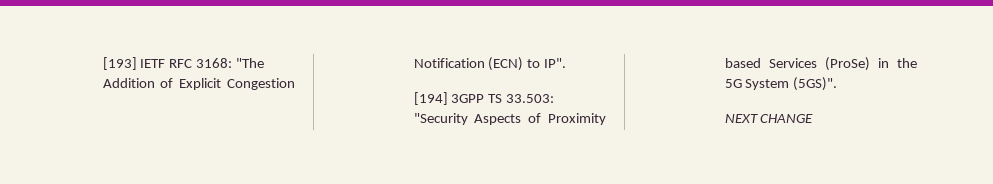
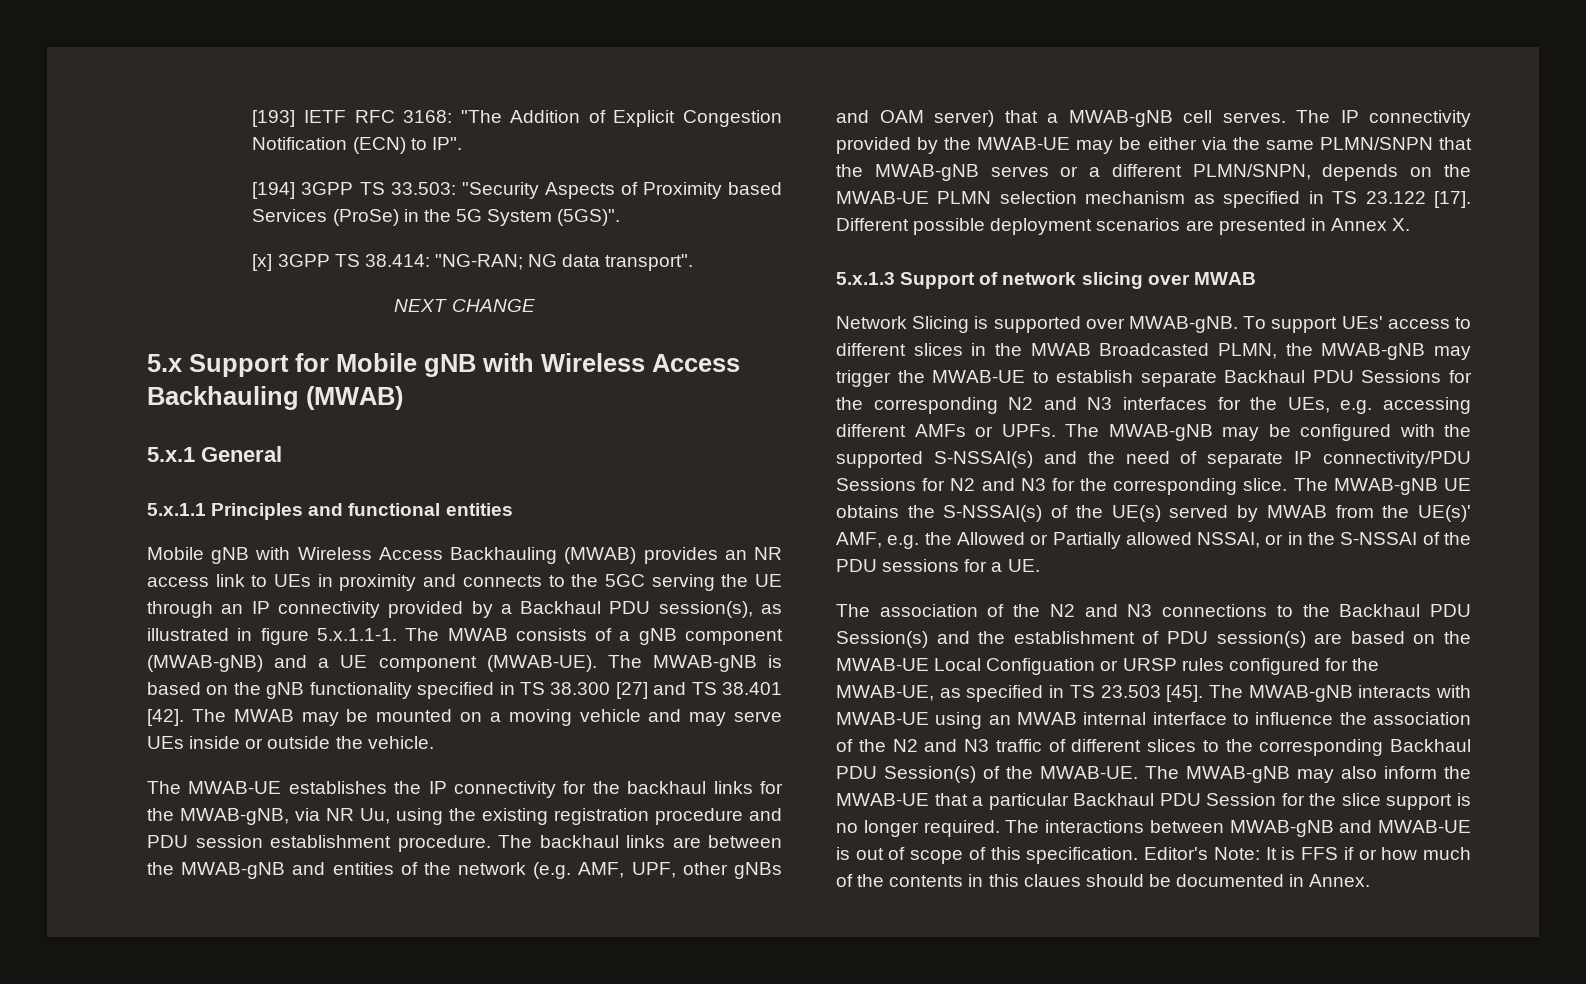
+ [x] 3GPP TS 38.414: "NG-RAN; NG data transport".
  NEXT CHANGE
+ 5.x Support for Mobile gNB with Wireless Access Backhauling (MWAB)
+ 5.x.1 General
+ 5.x.1.1 Principles and functional entities
+ Mobile gNB with Wireless Access Backhauling (MWAB) provides an NR access link to UEs in proximity and connects to the 5GC serving the UE through an IP connectivity provided by a Backhaul PDU session(s), as illustrated in figure 5.x.1.1-1. The MWAB consists of a gNB component (MWAB-gNB) and a UE component (MWAB-UE). The MWAB-gNB is based on the gNB functionality specified in TS 38.300 [27] and TS 38.401 [42]. The MWAB may be mounted on a moving vehicle and may serve UEs inside or outside the vehicle.
+ The MWAB-UE establishes the IP connectivity for the backhaul links for the MWAB-gNB, via NR Uu, using the existing registration procedure and PDU session establishment procedure. The backhaul links are between the MWAB-gNB and entities of the network (e.g. AMF, UPF, other gNBs and OAM server) that a MWAB-gNB cell serves. The IP connectivity provided by the MWAB-UE may be either via the same PLMN/SNPN that the MWAB-gNB serves or a different PLMN/SNPN, depends on the MWAB-UE PLMN selection mechanism as specified in TS 23.122 [17]. Different possible deployment scenarios are presented in Annex X.
+ 5.x.1.3 Support of network slicing over MWAB
+ Network Slicing is supported over MWAB-gNB. To support UEs' access to different slices in the MWAB Broadcasted PLMN, the MWAB-gNB may trigger the MWAB-UE to establish separate Backhaul PDU Sessions for the corresponding N2 and N3 interfaces for the UEs, e.g. accessing different AMFs or UPFs. The MWAB-gNB may be configured with the supported S-NSSAI(s) and the need of separate IP connectivity/PDU Sessions for N2 and N3 for the corresponding slice. The MWAB-gNB UE obtains the S-NSSAI(s) of the UE(s) served by MWAB from the UE(s)' AMF, e.g. the Allowed or Partially allowed NSSAI, or in the S-NSSAI of the PDU sessions for a UE.
+ The association of the N2 and N3 connections to the Backhaul PDU Session(s) and the establishment of PDU session(s) are based on the MWAB-UE Local Configuation or URSP rules configured for the MWAB-UE, as specified in TS 23.503 [45]. The MWAB-gNB interacts with MWAB-UE using an MWAB internal interface to influence the association of the N2 and N3 traffic of different slices to the corresponding Backhaul PDU Session(s) of the MWAB-UE. The MWAB-gNB may also inform the MWAB-UE that a particular Backhaul PDU Session for the slice support is no longer required. The interactions between MWAB-gNB and MWAB-UE is out of scope of this specification. Editor's Note: It is FFS if or how much of the contents in this claues should be documented in Annex.

